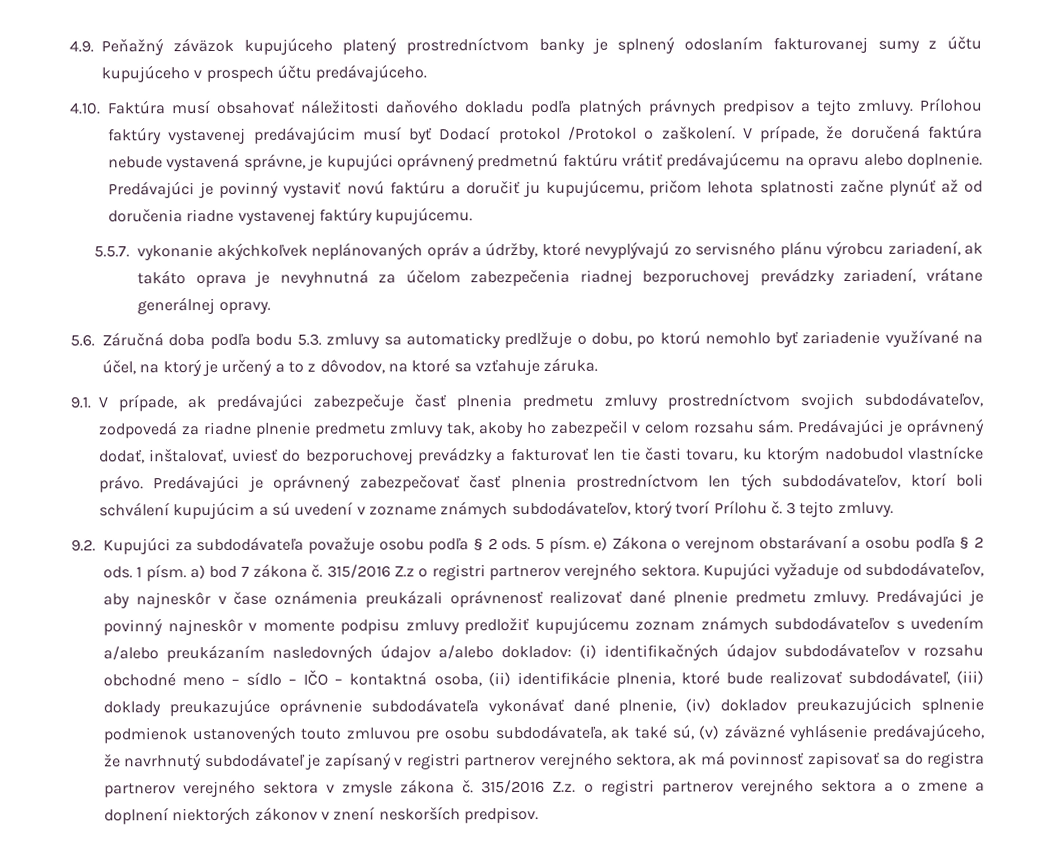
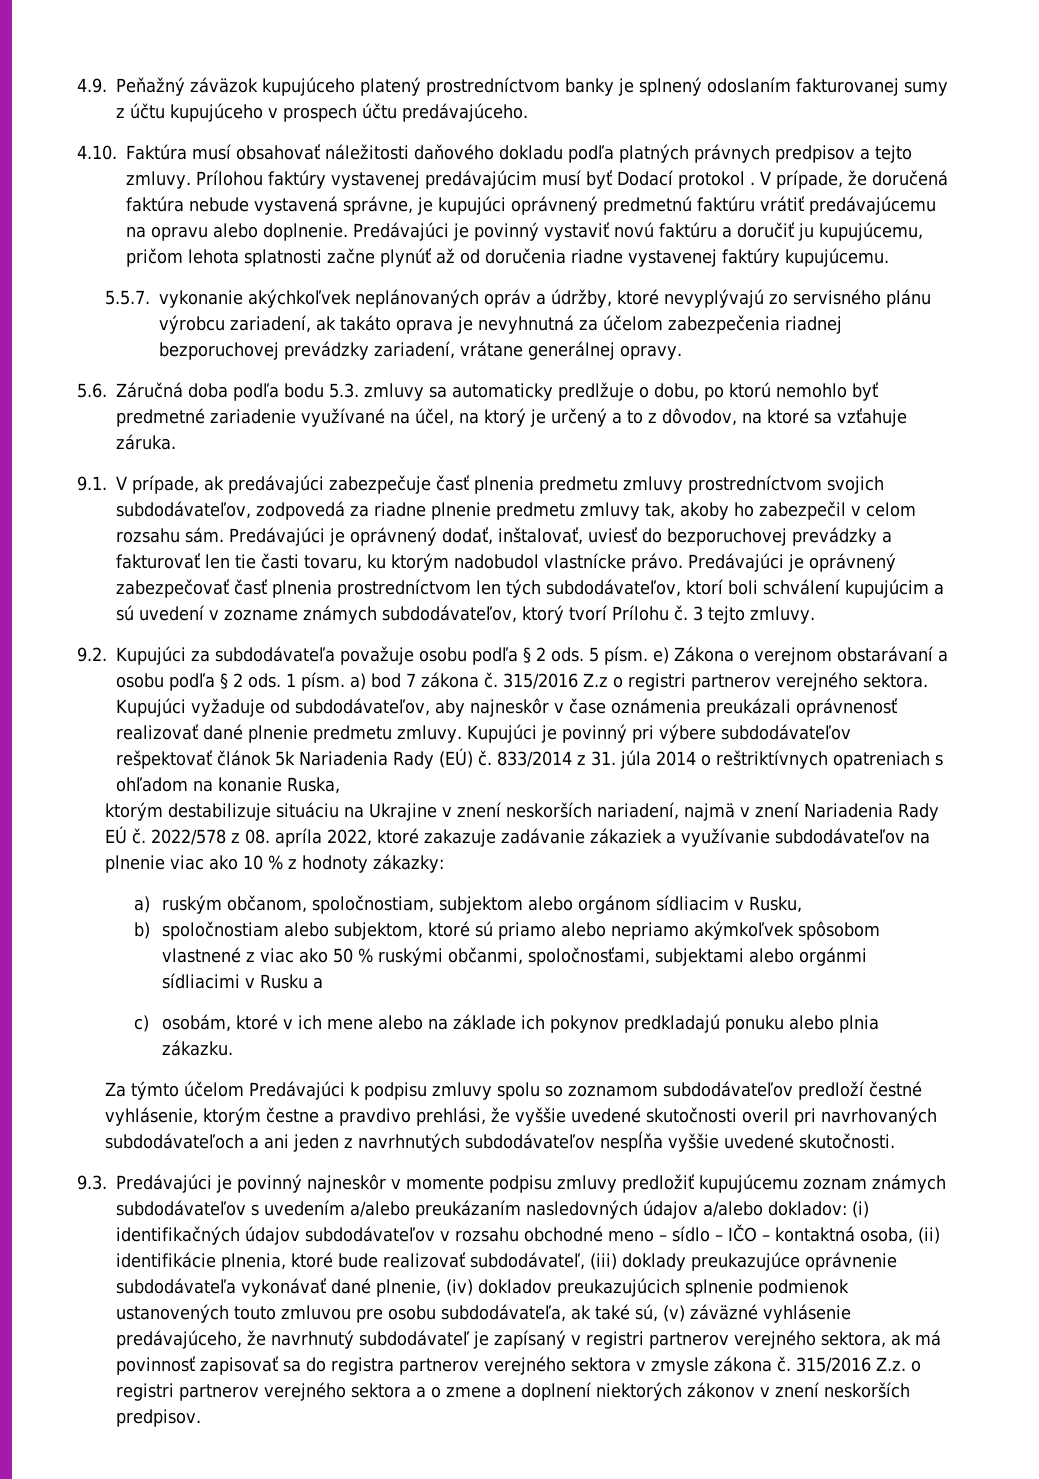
- Prílohou faktúry vystavenej predávajúcim musí byť Dodací protokol /Protokol o zaškolení.
+ Prílohou faktúry vystavenej predávajúcim musí byť Dodací protokol .
- 5.6. Záručná doba podľa bodu 5.3. zmluvy sa automaticky predlžuje o dobu, po ktorú nemohlo byť zariadenie využívané na účel, na ktorý je určený a to z dôvodov, na ktoré sa vzťahuje záruka.
+ 5.6. Záručná doba podľa bodu 5.3. zmluvy sa automaticky predlžuje o dobu, po ktorú nemohlo byť predmetné zariadenie využívané na účel, na ktorý je určený a to z dôvodov, na ktoré sa vzťahuje záruka.
- Predávajúci je povinný najneskôr v momente podpisu zmluvy predložiť kupujúcemu zoznam známych subdodávateľov s uvedením a/alebo preukázaním nasledovných údajov a/alebo dokladov:
+ Kupujúci je povinný pri výbere subdodávateľov rešpektovať článok 5k Nariadenia Rady (EÚ) č. 833/2014 z 31. júla 2014 o reštriktívnych opatreniach s ohľadom na konanie Ruska,
+ ktorým destabilizuje situáciu na Ukrajine v znení neskorších nariadení, najmä v znení Nariadenia Rady EÚ č. 2022/578 z 08. apríla 2022, ktoré zakazuje zadávanie zákaziek a využívanie subdodávateľov na plnenie viac ako 10 % z hodnoty zákazky:
+ a) ruským občanom, spoločnostiam, subjektom alebo orgánom sídliacim v Rusku,
+ b) spoločnostiam alebo subjektom, ktoré sú priamo alebo nepriamo akýmkoľvek spôsobom vlastnené z viac ako 50 % ruskými občanmi, spoločnosťami, subjektami alebo orgánmi sídliacimi v Rusku a
+ c) osobám, ktoré v ich mene alebo na základe ich pokynov predkladajú ponuku alebo plnia zákazku.
+ Za týmto účelom Predávajúci k podpisu zmluvy spolu so zoznamom subdodávateľov predloží čestné vyhlásenie, ktorým čestne a pravdivo prehlási, že vyššie uvedené skutočnosti overil pri navrhovaných subdodávateľoch a ani jeden z navrhnutých subdodávateľov nespĺňa vyššie uvedené skutočnosti.
+ 9.3. Predávajúci je povinný najneskôr v momente podpisu zmluvy predložiť kupujúcemu zoznam známych subdodávateľov s uvedením a/alebo preukázaním nasledovných údajov a/alebo dokladov:

